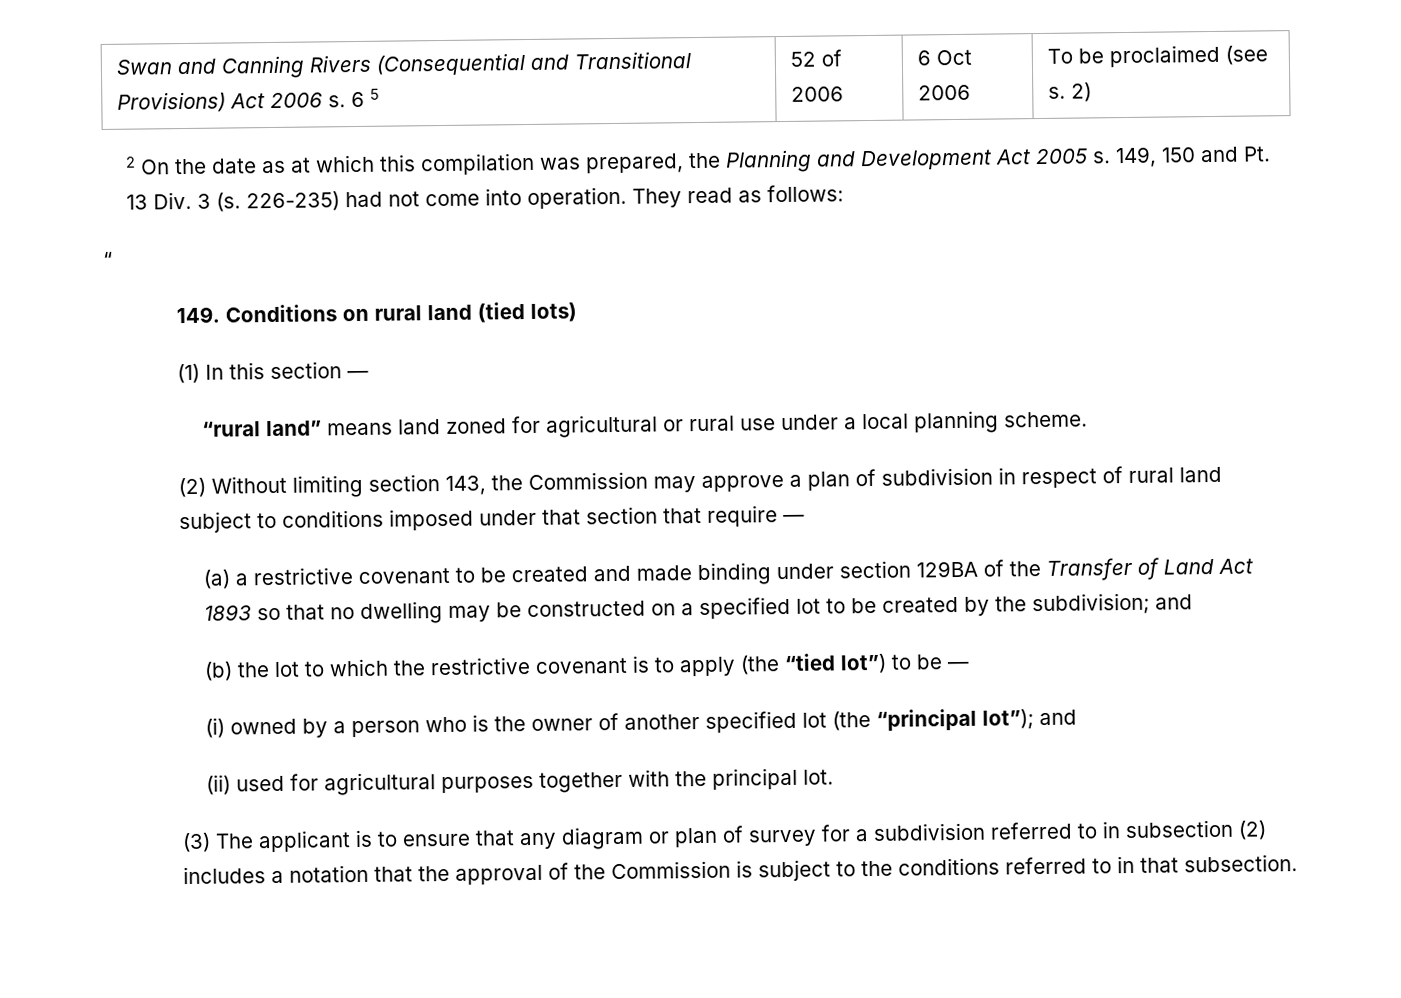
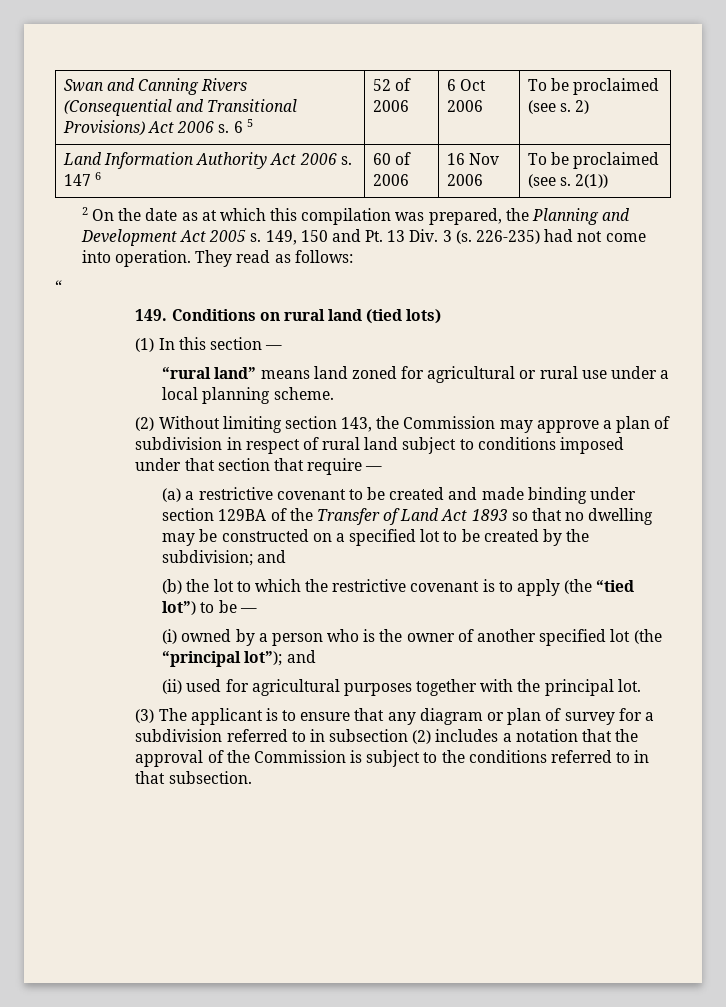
+ Land Information Authority Act 2006 s. 147 6 | 60 of 2006 | 16 Nov 2006 | To be proclaimed (see s. 2(1))

